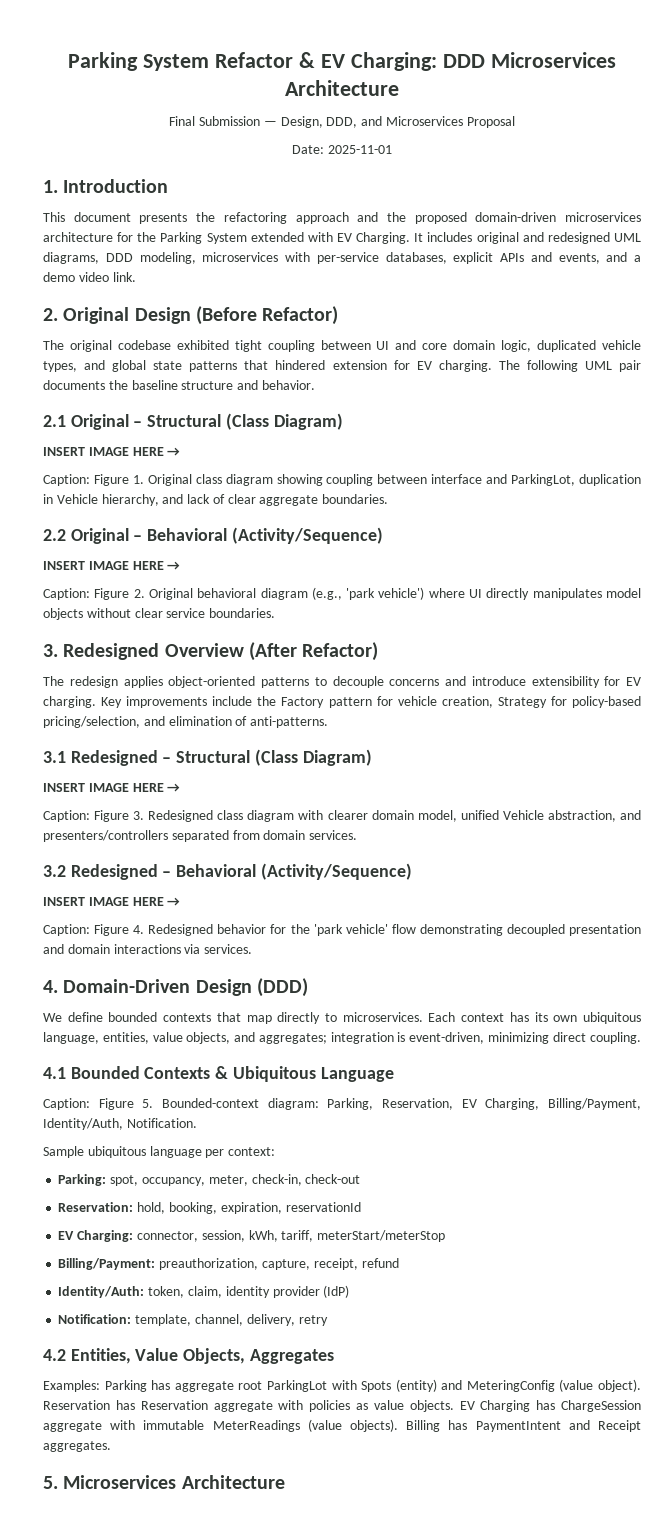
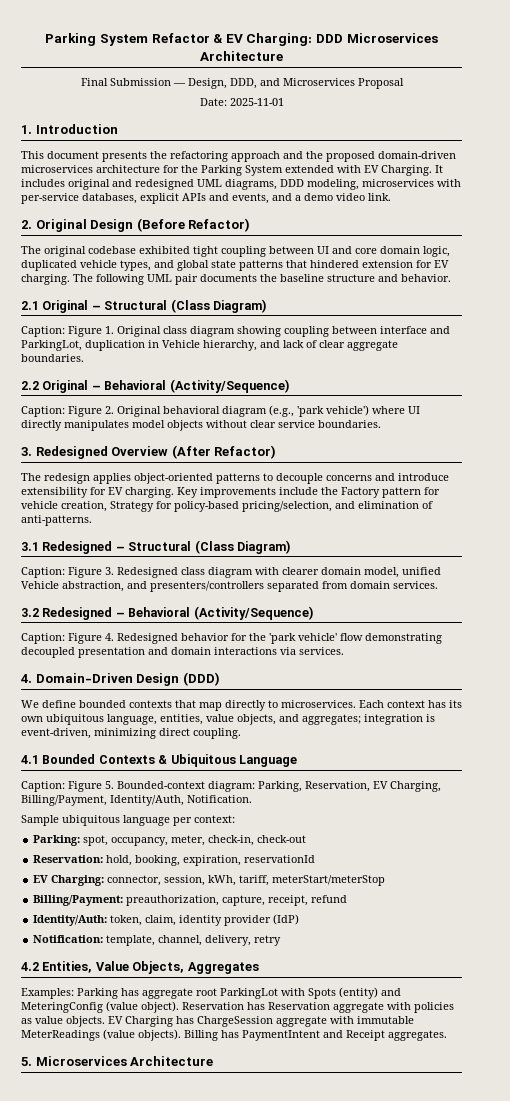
  2.1 Original – Structural (Class Diagram)
- INSERT IMAGE HERE →
  2.2 Original – Behavioral (Activity/Sequence)
- INSERT IMAGE HERE →
  3.1 Redesigned – Structural (Class Diagram)
- INSERT IMAGE HERE →
  3.2 Redesigned – Behavioral (Activity/Sequence)
- INSERT IMAGE HERE →

